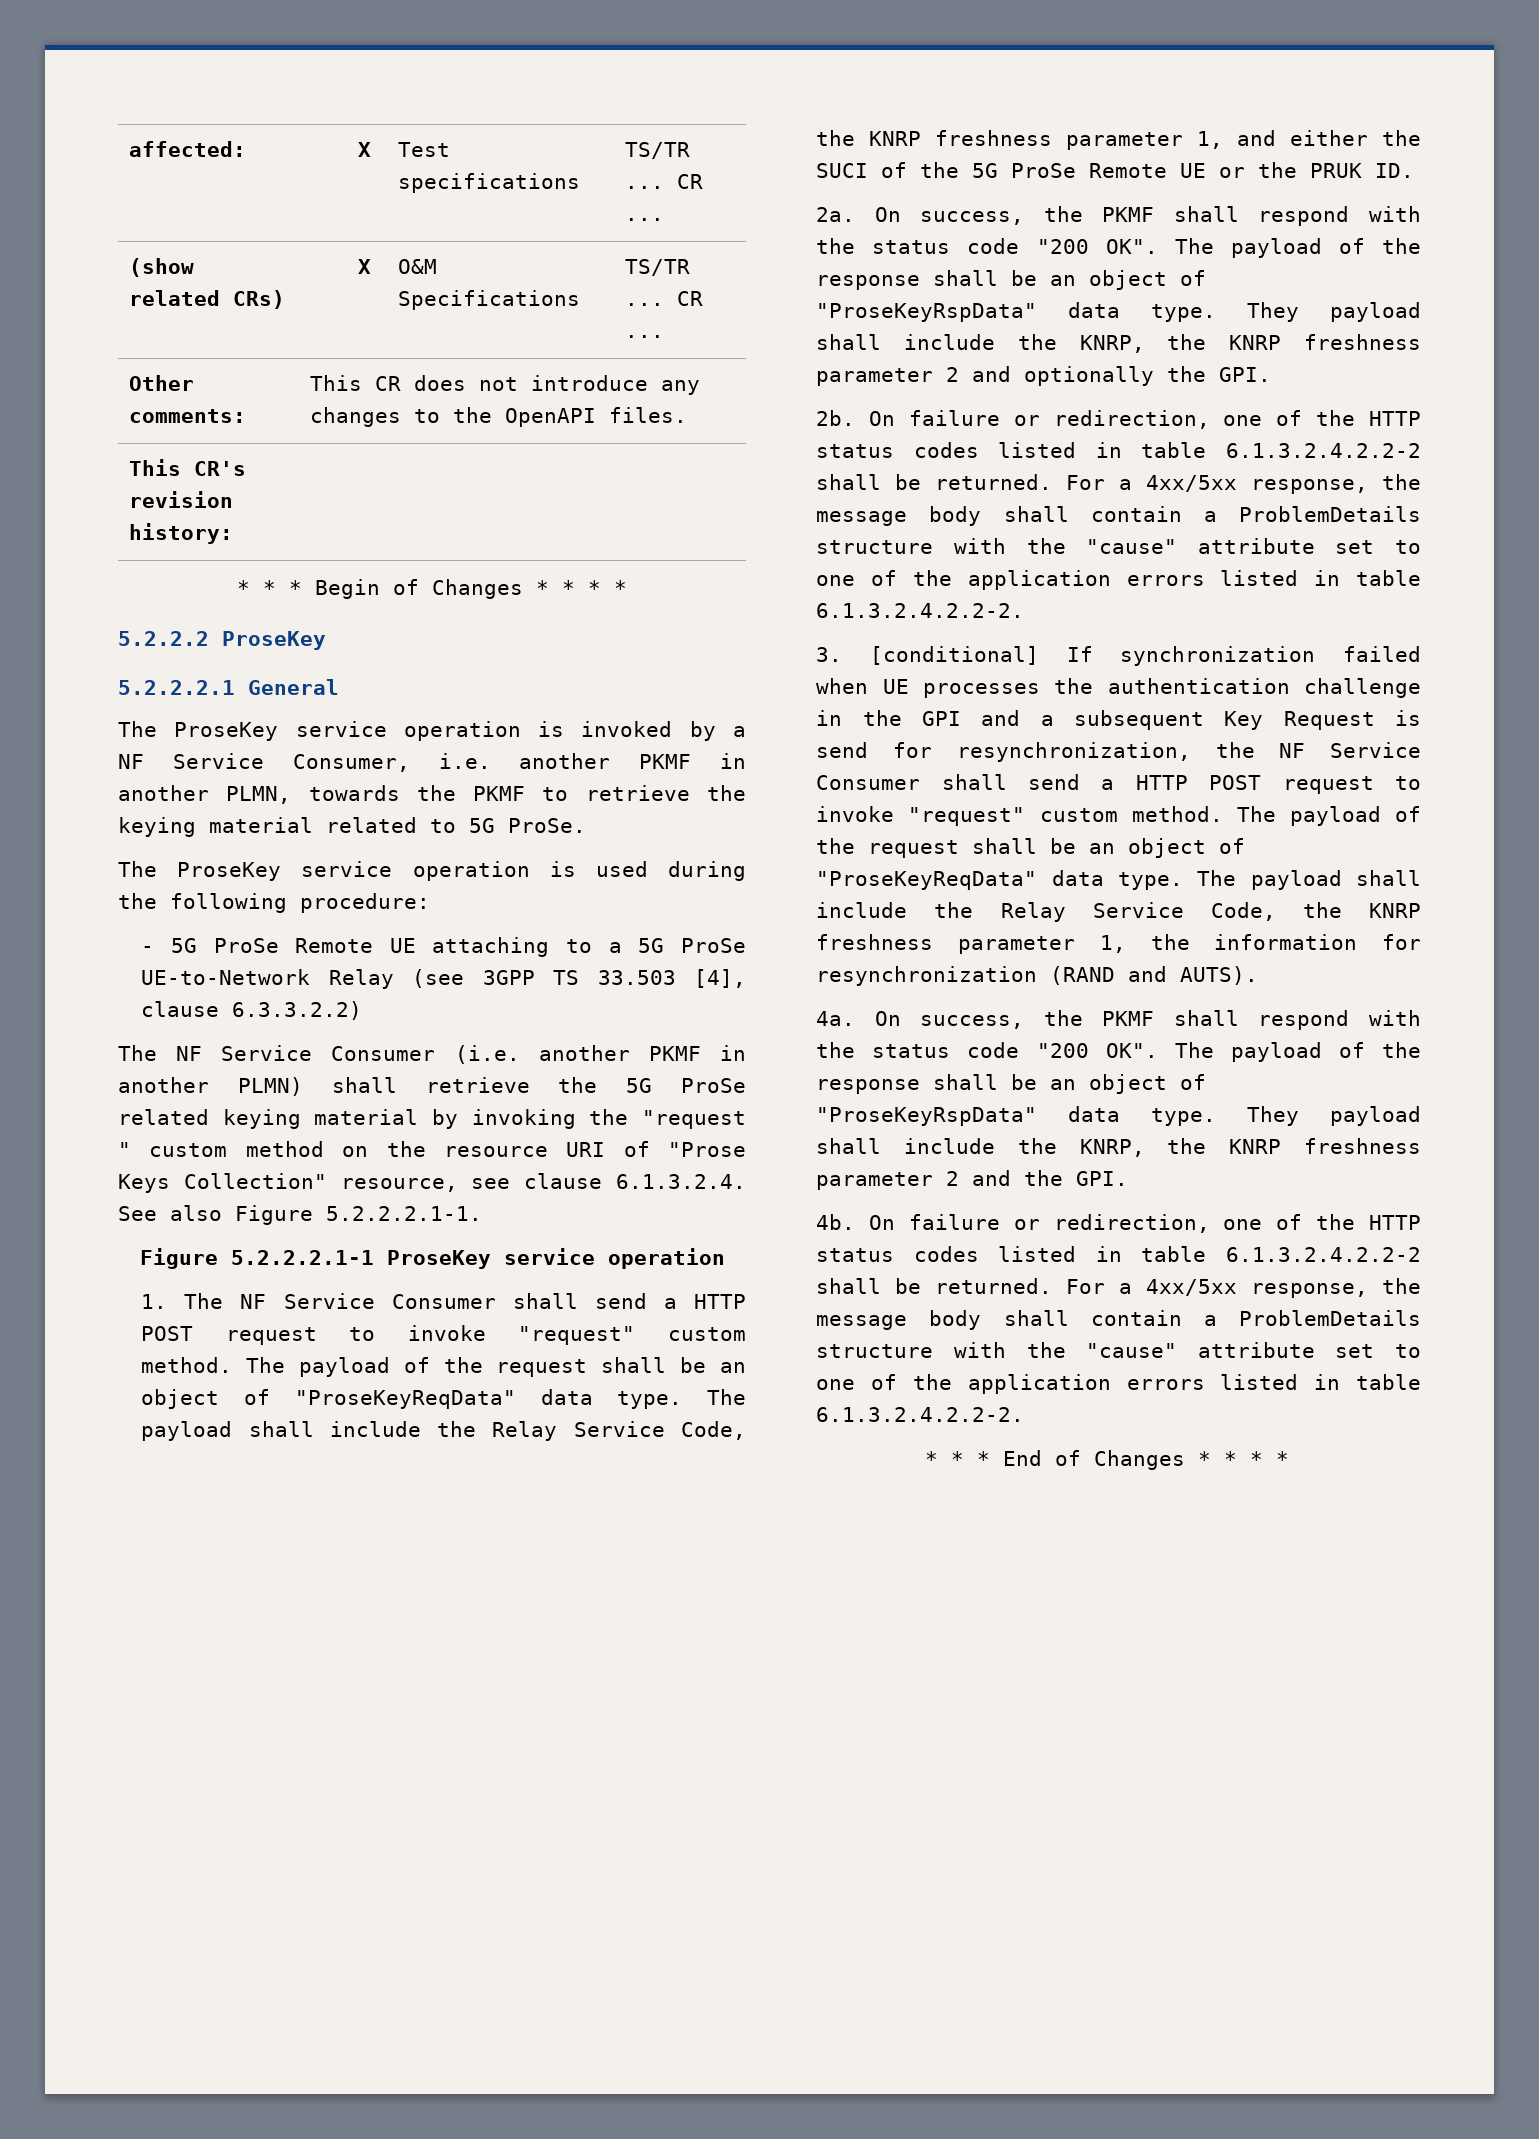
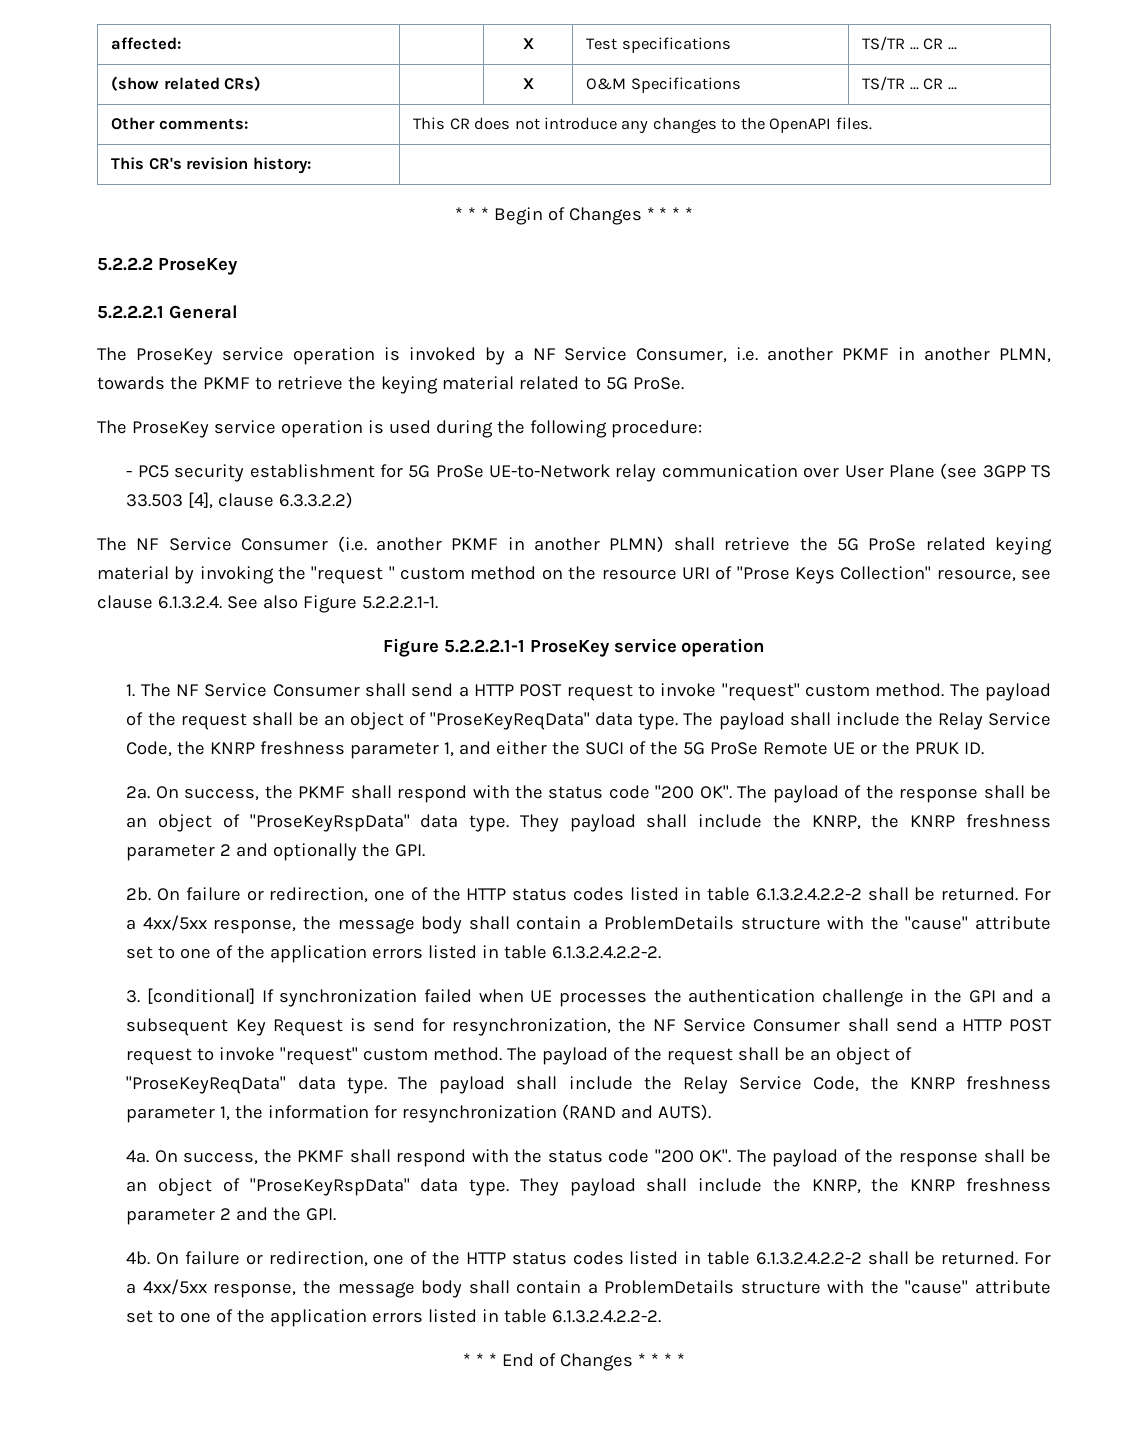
- - 5G ProSe Remote UE attaching to a 5G ProSe UE-to-Network Relay (see 3GPP TS 33.503 [4], clause 6.3.3.2.2)
+ - PC5 security establishment for 5G ProSe UE-to-Network relay communication over User Plane (see 3GPP TS 33.503 [4], clause 6.3.3.2.2)

